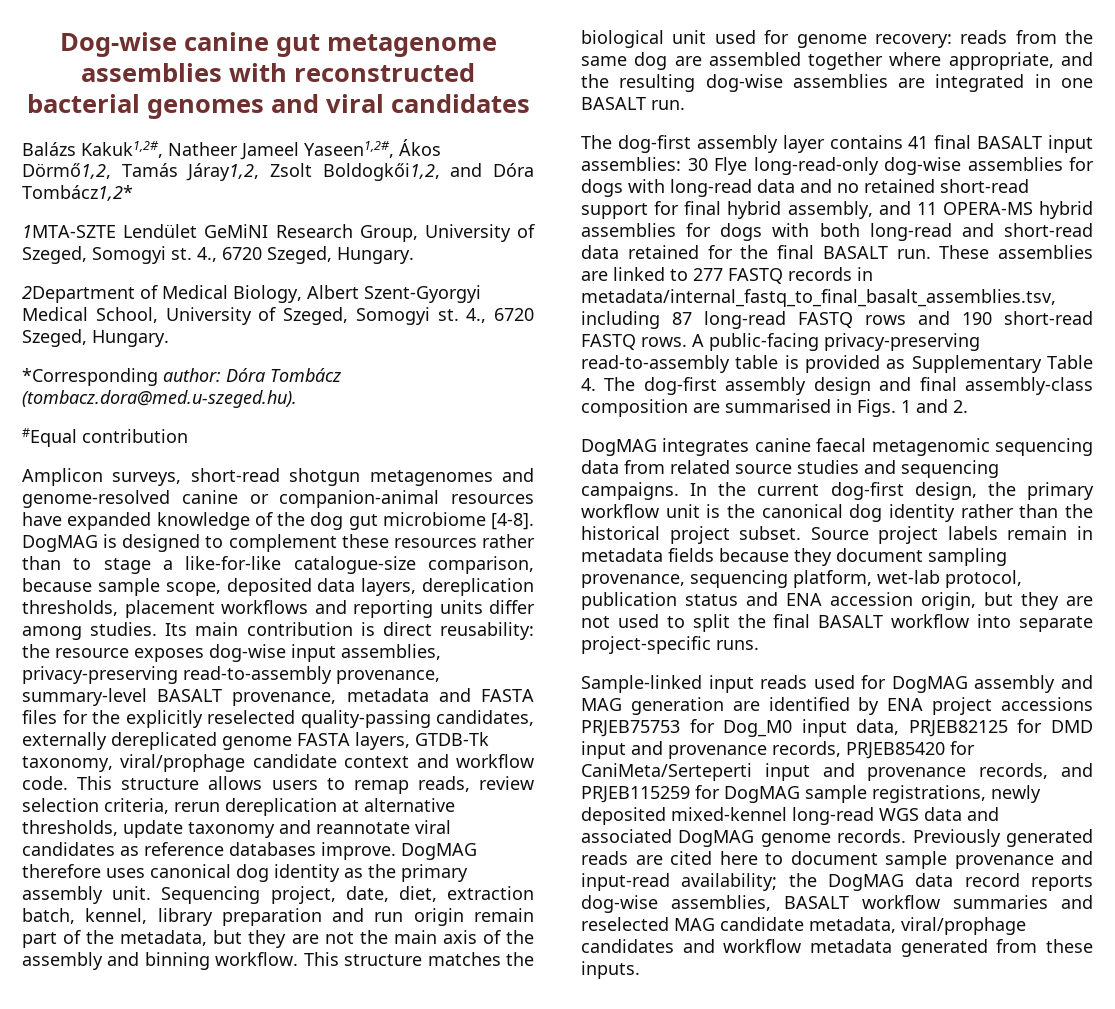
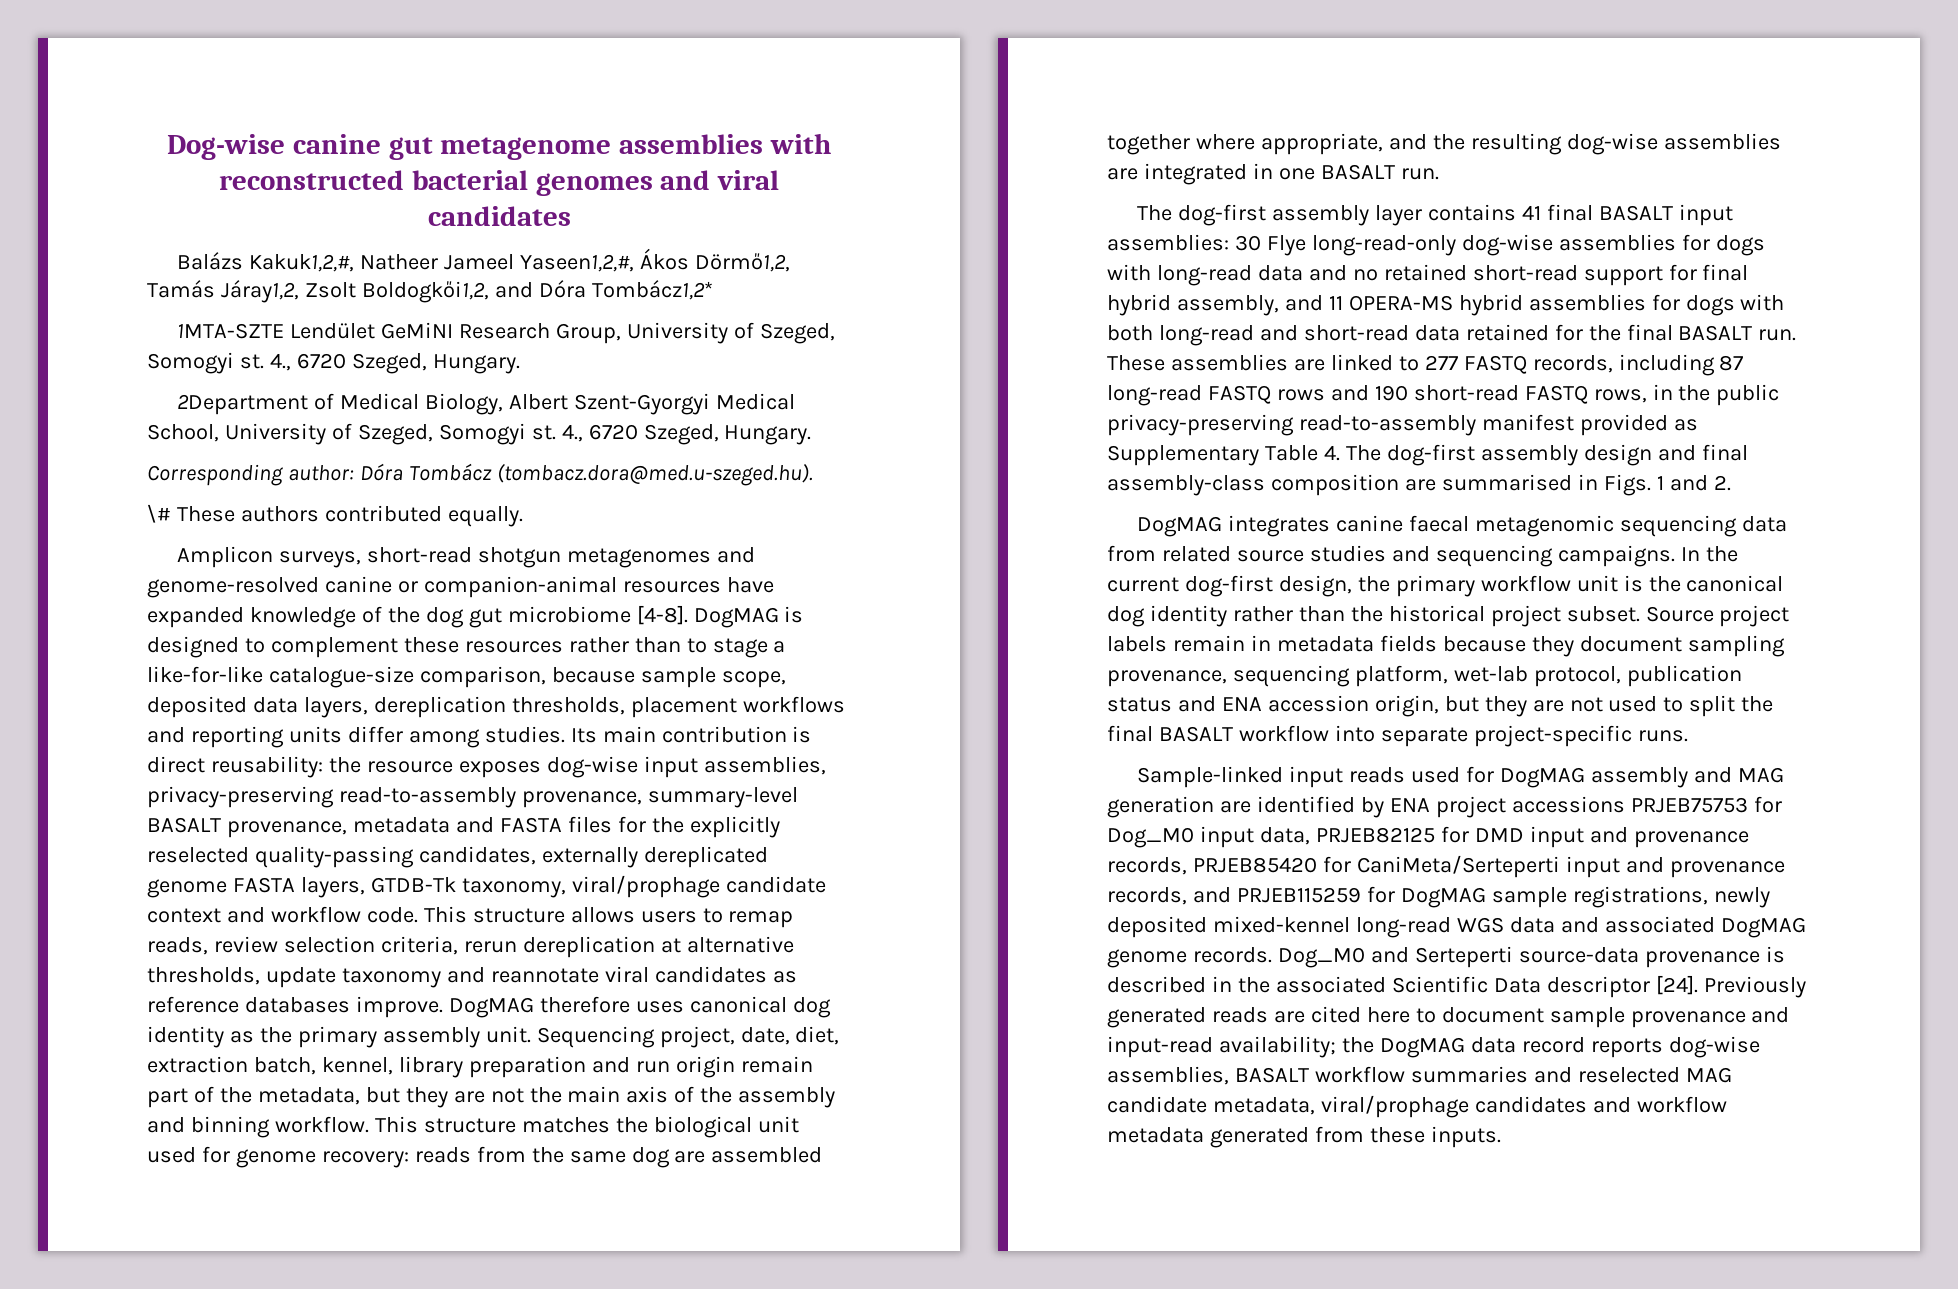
- Balázs Kakuk1,2#, Natheer Jameel Yaseen1,2#, Ákos Dörmő1,2, Tamás Járay1,2, Zsolt Boldogkői1,2, and Dóra Tombácz1,2*
+ Balázs Kakuk1,2,#, Natheer Jameel Yaseen1,2,#, Ákos Dörmő1,2, Tamás Járay1,2, Zsolt Boldogkői1,2, and Dóra Tombácz1,2*
- *Corresponding author: Dóra Tombácz (tombacz.dora@med.u-szeged.hu).
+ Corresponding author: Dóra Tombácz (tombacz.dora@med.u-szeged.hu).
- #Equal contribution
+ \# These authors contributed equally.
- These assemblies are linked to 277 FASTQ records in metadata/internal_fastq_to_final_basalt_assemblies.tsv, including 87 long-read FASTQ rows and 190 short-read FASTQ rows. A public-facing privacy-preserving read-to-assembly table is provided as Supplementary Table 4. The dog-first assembly design and final assembly-class composition are summarised in Figs. 1 and 2.
+ These assemblies are linked to 277 FASTQ records, including 87 long-read FASTQ rows and 190 short-read FASTQ rows, in the public privacy-preserving read-to-assembly manifest provided as Supplementary Table 4. The dog-first assembly design and final assembly-class composition are summarised in Figs. 1 and 2.
+ Dog_M0 and Serteperti source-data provenance is described in the associated Scientific Data descriptor [24].

